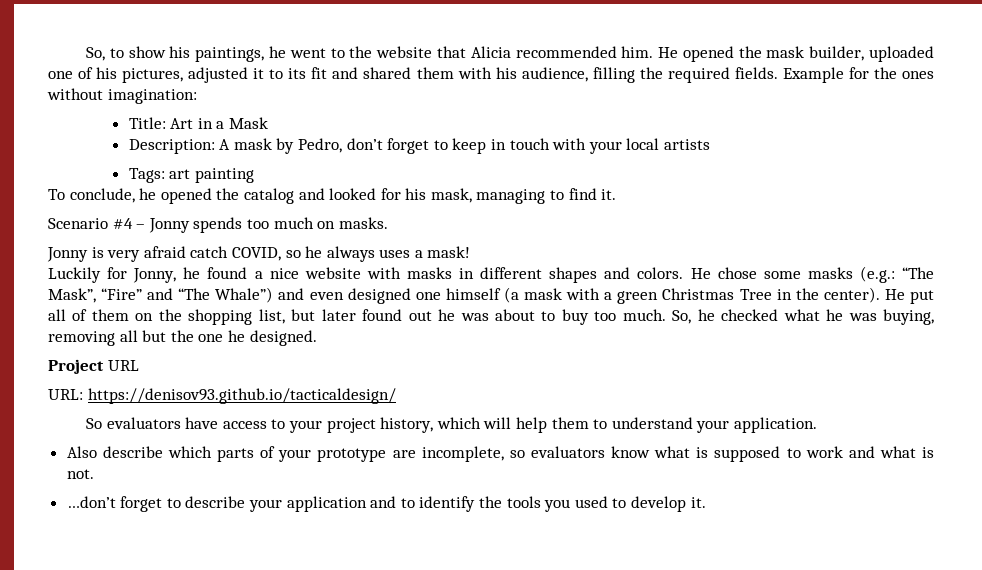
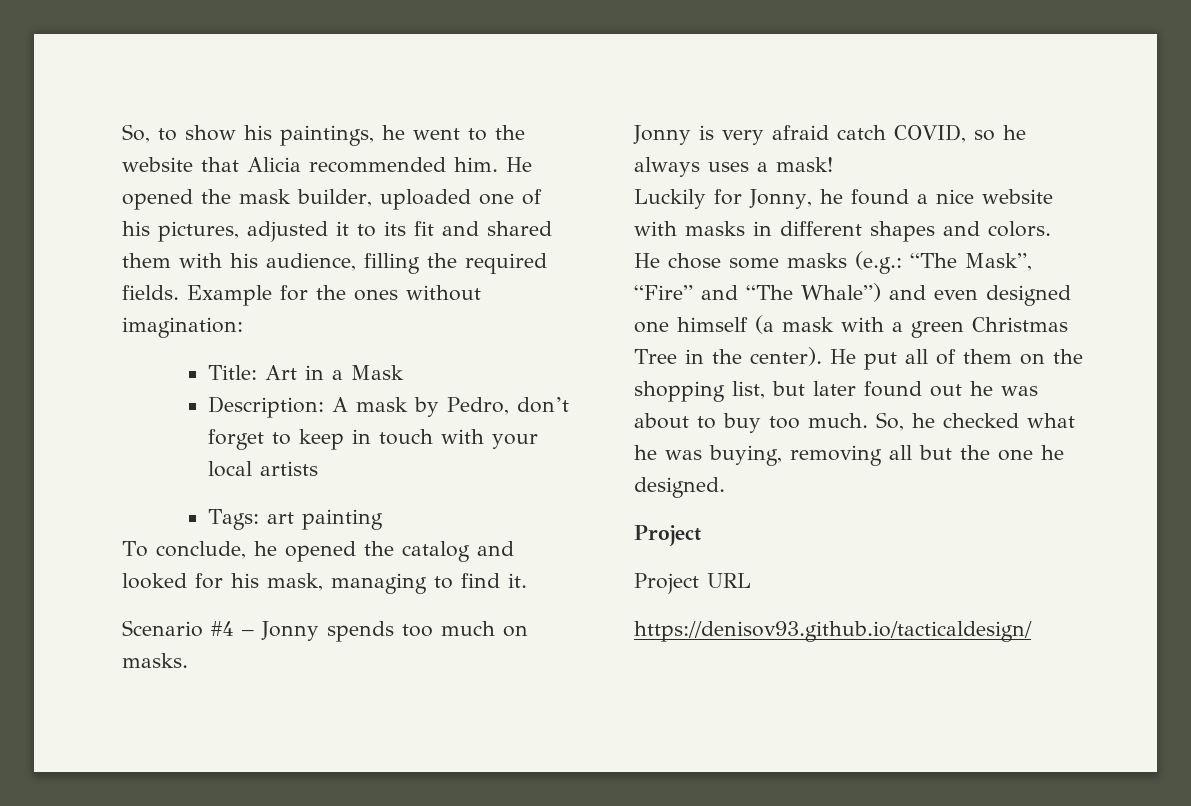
  So, he checked what he was buying, removing all but the one he designed.
+ Project
- URL: https://denisov93.github.io/tacticaldesign/
+ https://denisov93.github.io/tacticaldesign/
- So evaluators have access to your project history, which will help them to understand your application.
- Also describe which parts of your prototype are incomplete, so evaluators know what is supposed to work and what is not.
- …don’t forget to describe your application and to identify the tools you used to develop it.

